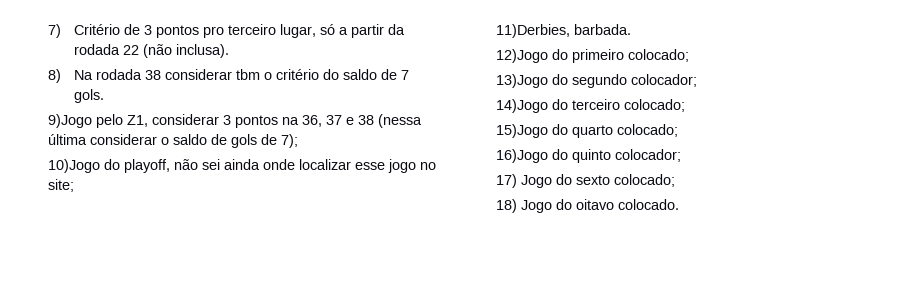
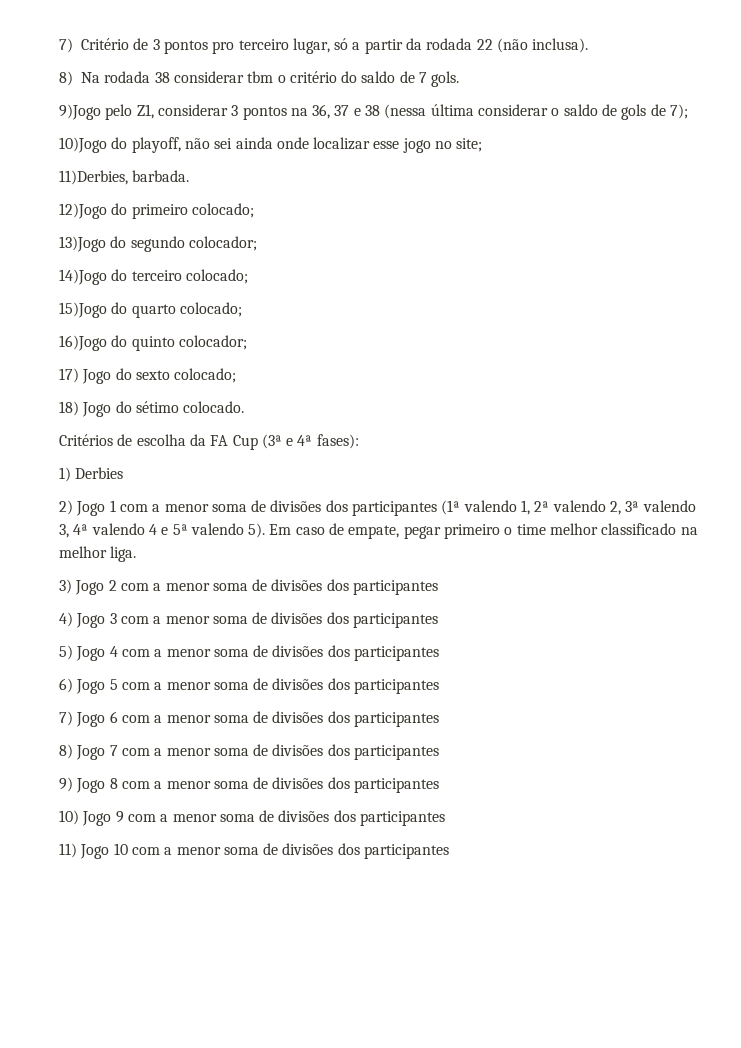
- 18) Jogo do oitavo colocado.
+ 18) Jogo do sétimo colocado.
+ Critérios de escolha da FA Cup (3ª e 4ª fases):
+ 1) Derbies
+ 2) Jogo 1 com a menor soma de divisões dos participantes (1ª valendo 1, 2ª valendo 2, 3ª valendo 3, 4ª valendo 4 e 5ª valendo 5). Em caso de empate, pegar primeiro o time melhor classificado na melhor liga.
+ 3) Jogo 2 com a menor soma de divisões dos participantes
+ 4) Jogo 3 com a menor soma de divisões dos participantes
+ 5) Jogo 4 com a menor soma de divisões dos participantes
+ 6) Jogo 5 com a menor soma de divisões dos participantes
+ 7) Jogo 6 com a menor soma de divisões dos participantes
+ 8) Jogo 7 com a menor soma de divisões dos participantes
+ 9) Jogo 8 com a menor soma de divisões dos participantes
+ 10) Jogo 9 com a menor soma de divisões dos participantes
+ 11) Jogo 10 com a menor soma de divisões dos participantes

